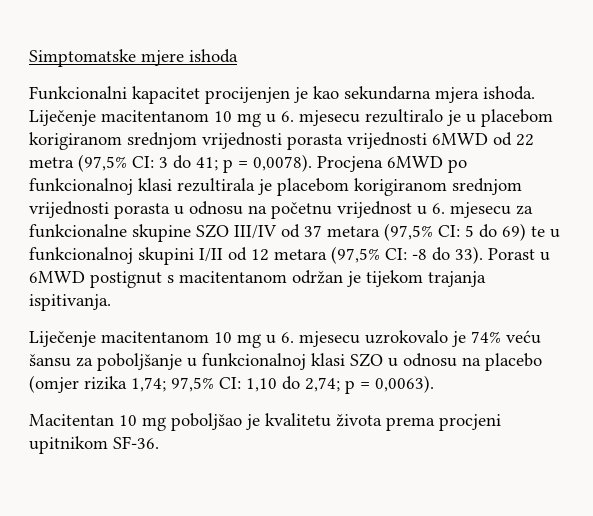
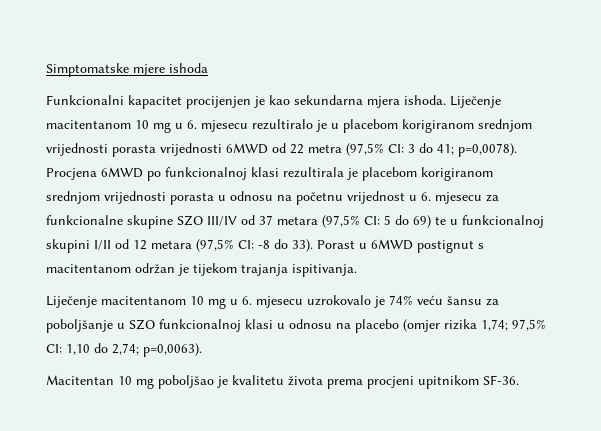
- Liječenje macitentanom 10 mg u 6. mjesecu rezultiralo je u placebom korigiranom srednjom vrijednosti porasta vrijednosti 6MWD od 22 metra (97,5% CI: 3 do 41; p = 0,0078).
+ Liječenje macitentanom 10 mg u 6. mjesecu rezultiralo je u placebom korigiranom srednjom vrijednosti porasta vrijednosti 6MWD od 22 metra (97,5% CI: 3 do 41; p=0,0078).
- Liječenje macitentanom 10 mg u 6. mjesecu uzrokovalo je 74% veću šansu za poboljšanje u funkcionalnoj klasi SZO u odnosu na placebo (omjer rizika 1,74; 97,5% CI: 1,10 do 2,74; p = 0,0063).
+ Liječenje macitentanom 10 mg u 6. mjesecu uzrokovalo je 74% veću šansu za poboljšanje u SZO funkcionalnoj klasi u odnosu na placebo (omjer rizika 1,74; 97,5% CI: 1,10 do 2,74; p=0,0063).

